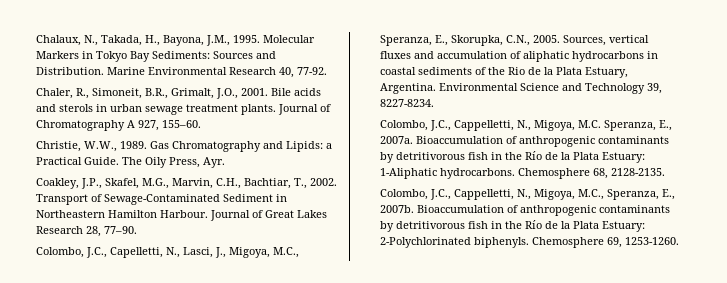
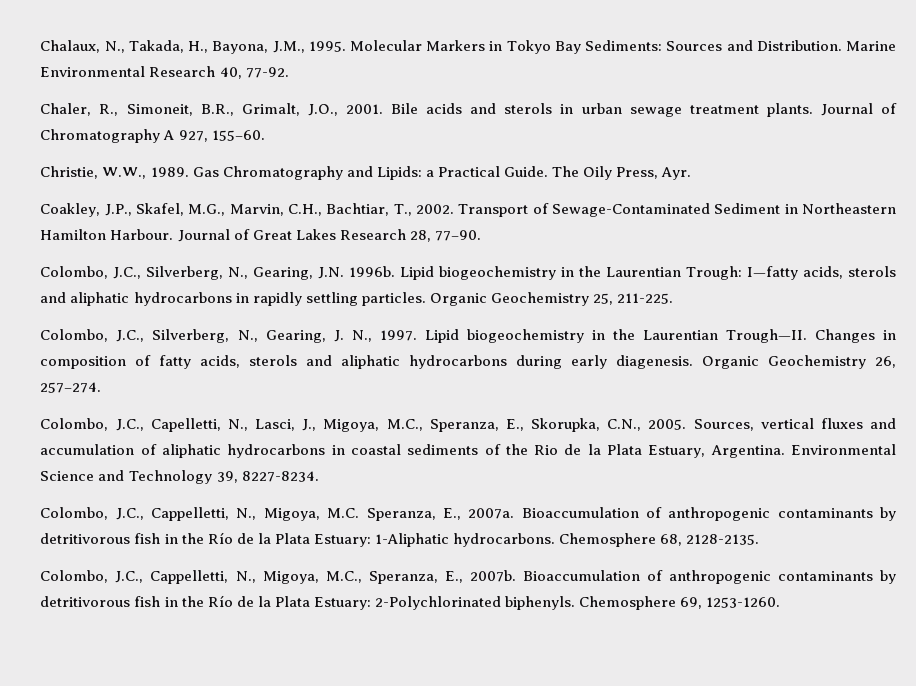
+ Colombo, J.C., Silverberg, N., Gearing, J.N. 1996b. Lipid biogeochemistry in the Laurentian Trough: I—fatty acids, sterols and aliphatic hydrocarbons in rapidly settling particles. Organic Geochemistry 25, 211-225.
+ Colombo, J.C., Silverberg, N., Gearing, J. N., 1997. Lipid biogeochemistry in the Laurentian Trough—II. Changes in composition of fatty acids, sterols and aliphatic hydrocarbons during early diagenesis. Organic Geochemistry 26, 257–274.

